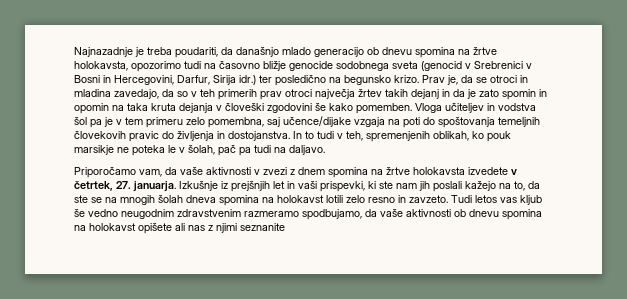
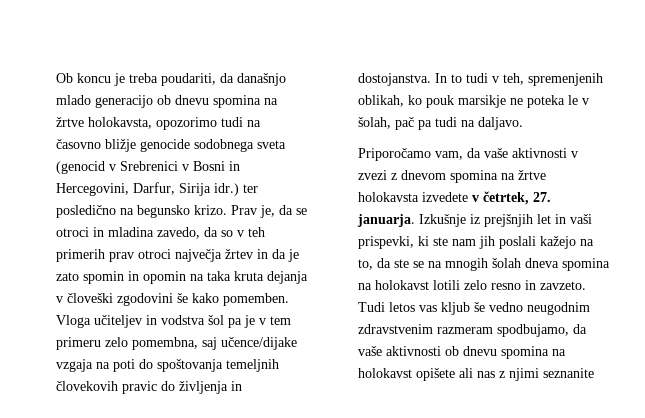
- Najnazadnje je treba poudariti, da današnjo mlado generacijo ob dnevu spomina na žrtve holokavsta, opozorimo tudi na časovno bližje genocide sodobnega sveta (genocid v Srebrenici v Bosni in Hercegovini, Darfur, Sirija idr.) ter posledično na begunsko krizo.
+ Ob koncu je treba poudariti, da današnjo mlado generacijo ob dnevu spomina na žrtve holokavsta, opozorimo tudi na časovno bližje genocide sodobnega sveta (genocid v Srebrenici v Bosni in Hercegovini, Darfur, Sirija idr.) ter posledično na begunsko krizo.
- Prav je, da se otroci in mladina zavedajo, da so v teh primerih prav otroci največja žrtev takih dejanj in da je zato spomin in opomin na taka kruta dejanja v človeški zgodovini še kako pomemben.
+ Prav je, da se otroci in mladina zavedo, da so v teh primerih prav otroci največja žrtev in da je zato spomin in opomin na taka kruta dejanja v človeški zgodovini še kako pomemben.
- Priporočamo vam, da vaše aktivnosti v zvezi z dnem spomina na žrtve holokavsta izvedete v četrtek, 27. januarja.
+ Priporočamo vam, da vaše aktivnosti v zvezi z dnevom spomina na žrtve holokavsta izvedete v četrtek, 27. januarja.
- Tudi letos vas kljub še vedno neugodnim zdravstvenim razmeramo spodbujamo, da vaše aktivnosti ob dnevu spomina na holokavst opišete ali nas z njimi seznanite
+ Tudi letos vas kljub še vedno neugodnim zdravstvenim razmeram spodbujamo, da vaše aktivnosti ob dnevu spomina na holokavst opišete ali nas z njimi seznanite

